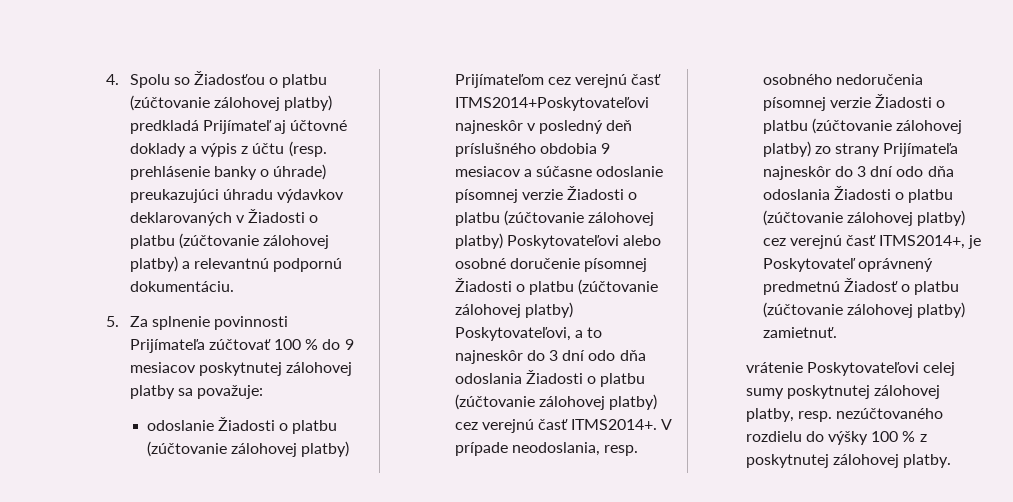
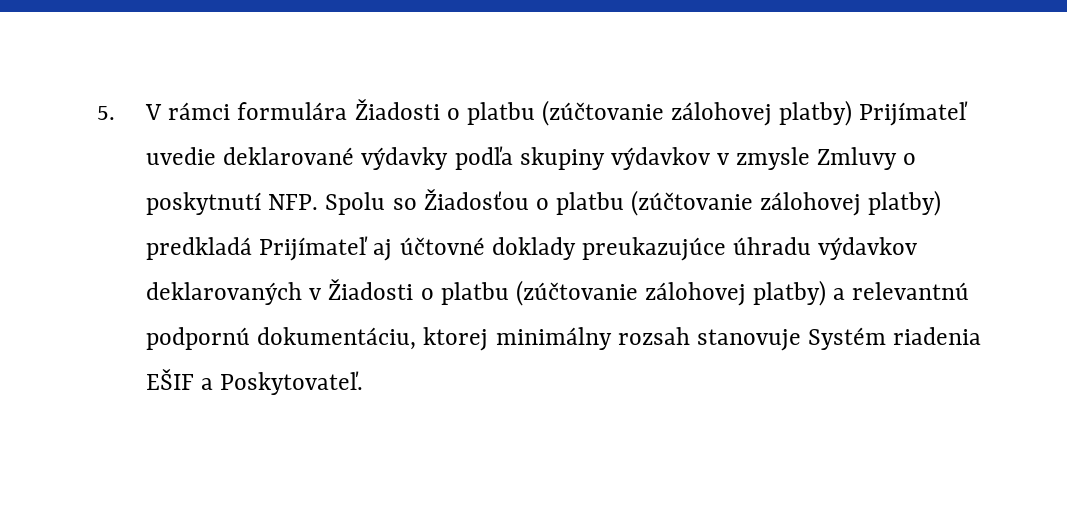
- 4. Spolu so Žiadosťou o platbu (zúčtovanie zálohovej platby) predkladá Prijímateľ aj účtovné doklady a výpis z účtu (resp. prehlásenie banky o úhrade) preukazujúci úhradu výdavkov deklarovaných v Žiadosti o platbu (zúčtovanie zálohovej platby) a relevantnú podpornú dokumentáciu.
- 5. Za splnenie povinnosti Prijímateľa zúčtovať 100 % do 9 mesiacov poskytnutej zálohovej platby sa považuje:
- odoslanie Žiadosti o platbu (zúčtovanie zálohovej platby) Prijímateľom cez verejnú časť ITMS2014+Poskytovateľovi najneskôr v posledný deň príslušného obdobia 9 mesiacov a súčasne odoslanie písomnej verzie Žiadosti o platbu (zúčtovanie zálohovej platby) Poskytovateľovi alebo osobné doručenie písomnej Žiadosti o platbu (zúčtovanie zálohovej platby) Poskytovateľovi, a to najneskôr do 3 dní odo dňa odoslania Žiadosti o platbu (zúčtovanie zálohovej platby) cez verejnú časť ITMS2014+. V prípade neodoslania, resp. osobného nedoručenia písomnej verzie Žiadosti o platbu (zúčtovanie zálohovej platby) zo strany Prijímateľa najneskôr do 3 dní odo dňa odoslania Žiadosti o platbu (zúčtovanie zálohovej platby) cez verejnú časť ITMS2014+, je Poskytovateľ oprávnený predmetnú Žiadosť o platbu (zúčtovanie zálohovej platby) zamietnuť.
- vrátenie Poskytovateľovi celej sumy poskytnutej zálohovej platby, resp. nezúčtovaného rozdielu do výšky 100 % z poskytnutej zálohovej platby.
+ 5. V rámci formulára Žiadosti o platbu (zúčtovanie zálohovej platby) Prijímateľ uvedie deklarované výdavky podľa skupiny výdavkov v zmysle Zmluvy o poskytnutí NFP. Spolu so Žiadosťou o platbu (zúčtovanie zálohovej platby) predkladá Prijímateľ aj účtovné doklady preukazujúce úhradu výdavkov deklarovaných v Žiadosti o platbu (zúčtovanie zálohovej platby) a relevantnú podpornú dokumentáciu, ktorej minimálny rozsah stanovuje Systém riadenia EŠIF a Poskytovateľ.

